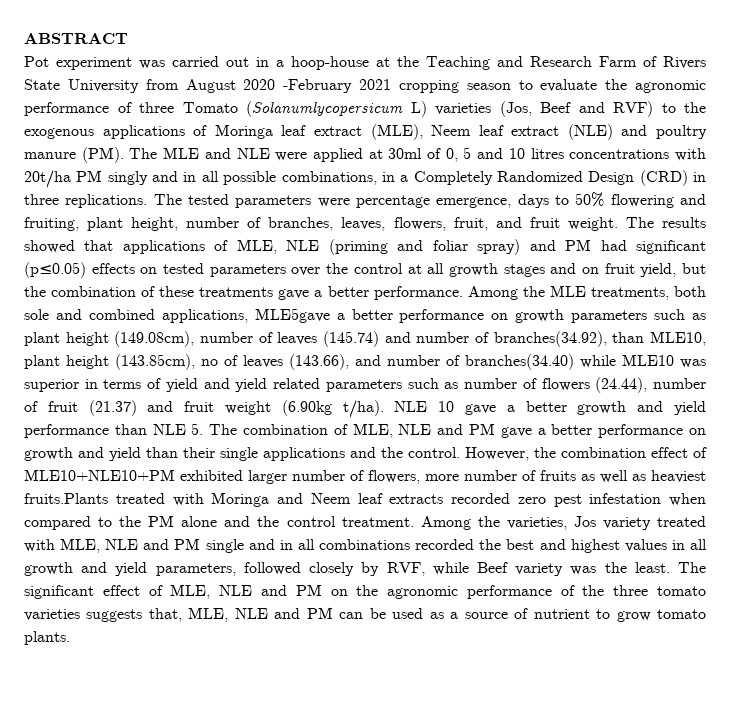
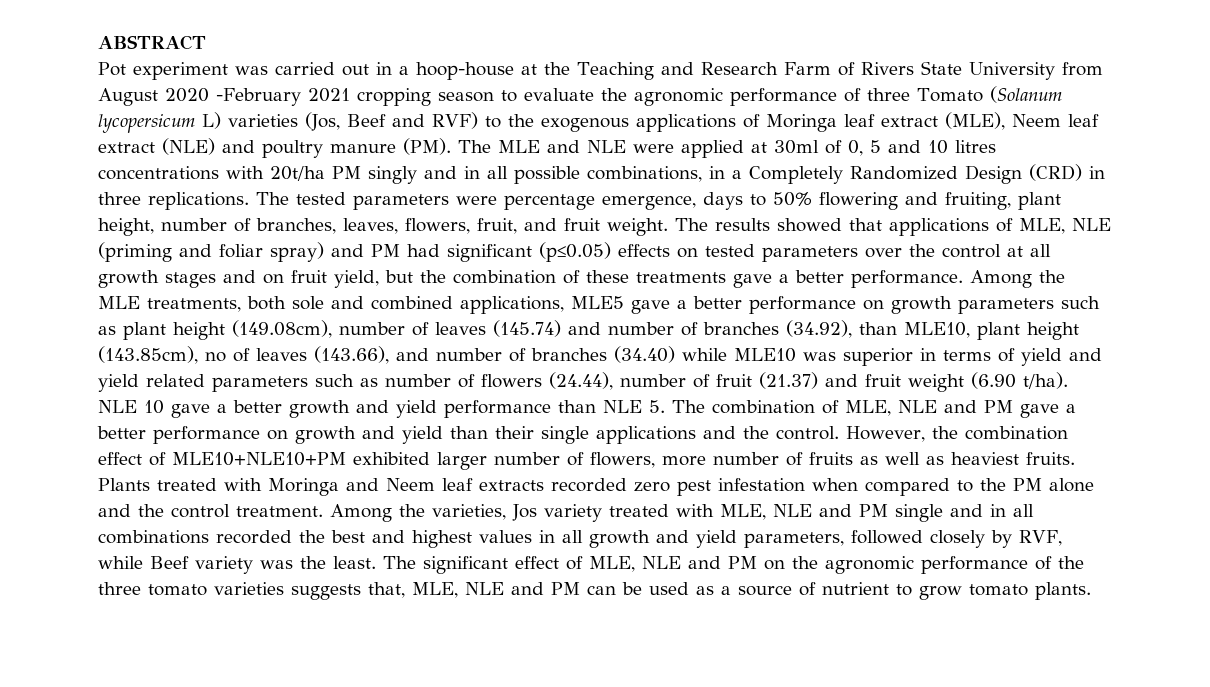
- Pot experiment was carried out in a hoop-house at the Teaching and Research Farm of Rivers State University from August 2020 -February 2021 cropping season to evaluate the agronomic performance of three Tomato (Solanumlycopersicum L) varieties (Jos, Beef and RVF) to the exogenous applications of Moringa leaf extract (MLE), Neem leaf extract (NLE) and poultry manure (PM). The MLE and NLE were applied at 30ml of 0, 5 and 10 litres concentrations with 20t/ha PM singly and in all possible combinations, in a Completely Randomized Design (CRD) in three replications.
+ Pot experiment was carried out in a hoop-house at the Teaching and Research Farm of Rivers State University from August 2020 -February 2021 cropping season to evaluate the agronomic performance of three Tomato (Solanum lycopersicum L) varieties (Jos, Beef and RVF) to the exogenous applications of Moringa leaf extract (MLE), Neem leaf extract (NLE) and poultry manure (PM). The MLE and NLE were applied at 30ml of 0, 5 and 10 litres concentrations with 20t/ha PM singly and in all possible combinations, in a Completely Randomized Design (CRD) in three replications.
- Among the MLE treatments, both sole and combined applications, MLE5gave a better performance on growth parameters such as plant height (149.08cm), number of leaves (145.74) and number of branches(34.92), than MLE10, plant height (143.85cm), no of leaves (143.66), and number of branches(34.40) while MLE10 was superior in terms of yield and yield related parameters such as number of flowers (24.44), number of fruit (21.37) and fruit weight (6.90kg t/ha).
+ Among the MLE treatments, both sole and combined applications, MLE5 gave a better performance on growth parameters such as plant height (149.08cm), number of leaves (145.74) and number of branches (34.92), than MLE10, plant height (143.85cm), no of leaves (143.66), and number of branches (34.40) while MLE10 was superior in terms of yield and yield related parameters such as number of flowers (24.44), number of fruit (21.37) and fruit weight (6.90 t/ha).
- However, the combination effect of MLE10+NLE10+PM exhibited larger number of flowers, more number of fruits as well as heaviest fruits.Plants treated with Moringa and Neem leaf extracts recorded zero pest infestation when compared to the PM alone and the control treatment.
+ However, the combination effect of MLE10+NLE10+PM exhibited larger number of flowers, more number of fruits as well as heaviest fruits. Plants treated with Moringa and Neem leaf extracts recorded zero pest infestation when compared to the PM alone and the control treatment.

